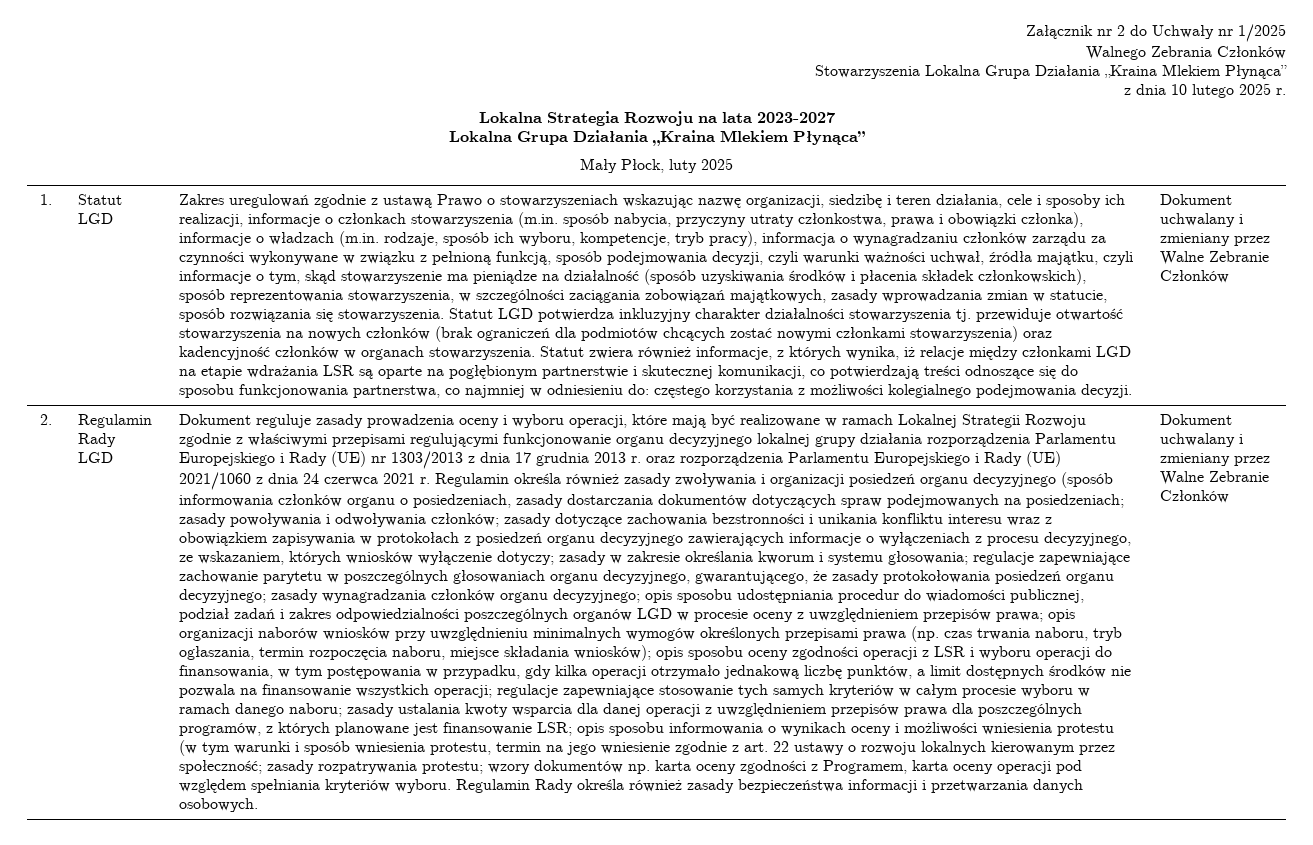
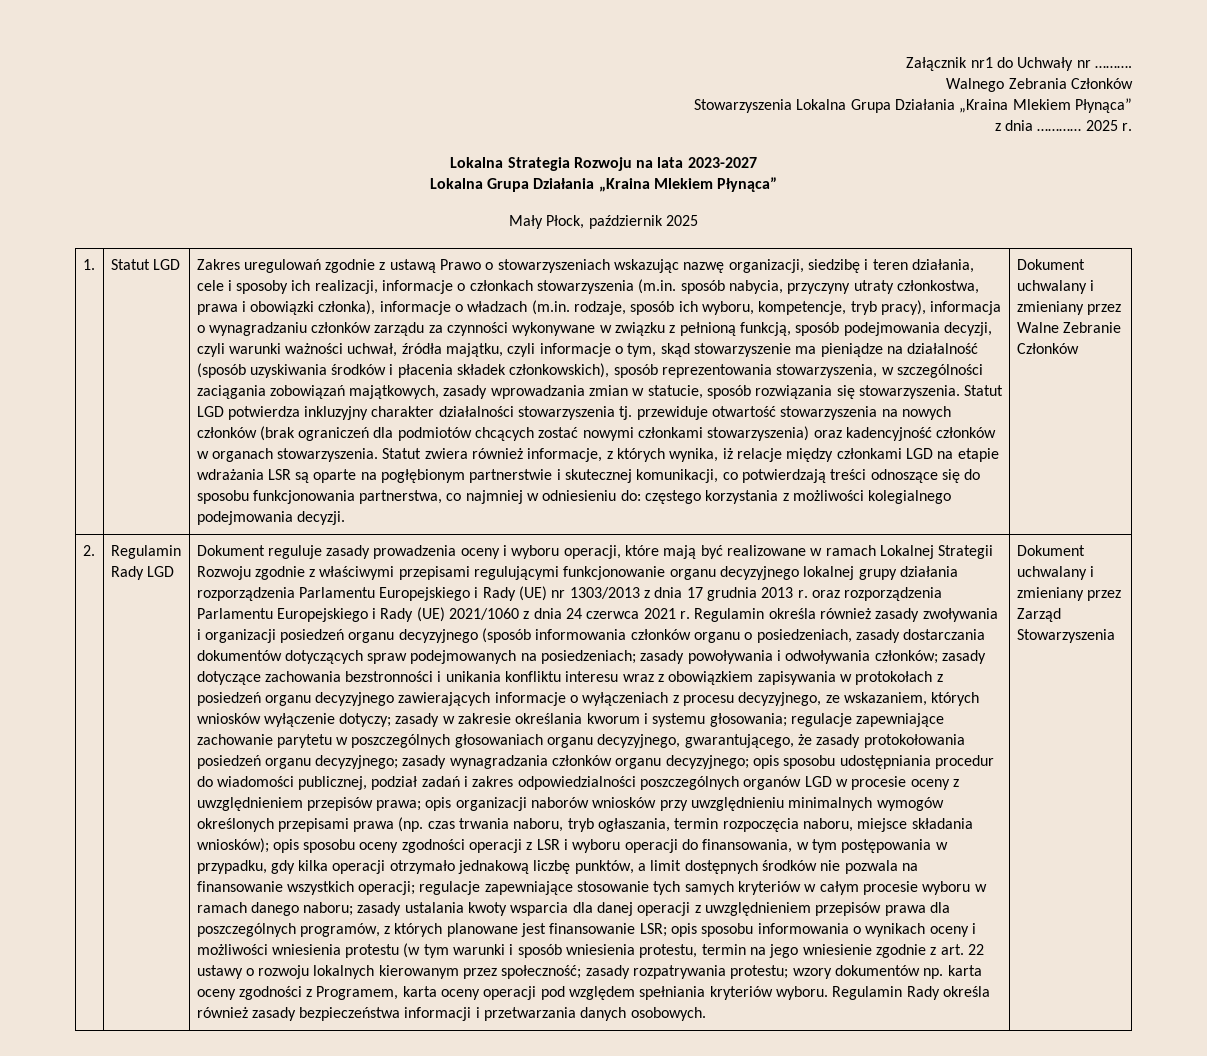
- Załącznik nr 2 do Uchwały nr 1/2025
+ Załącznik nr1 do Uchwały nr ……….
- z dnia 10 lutego 2025 r.
+ z dnia ………… 2025 r.
- Mały Płock, luty 2025
+ Mały Płock, październik 2025
- Regulamin Rady określa również zasady bezpieczeństwa informacji i przetwarzania danych osobowych. | Dokument uchwalany i zmieniany przez Walne Zebranie Członków
+ Regulamin Rady określa również zasady bezpieczeństwa informacji i przetwarzania danych osobowych. | Dokument uchwalany i zmieniany przez Zarząd Stowarzyszenia

